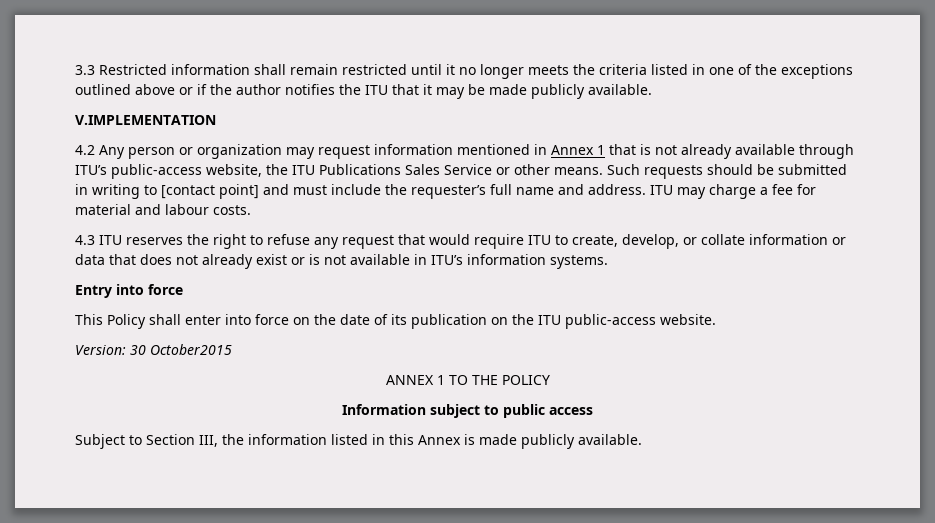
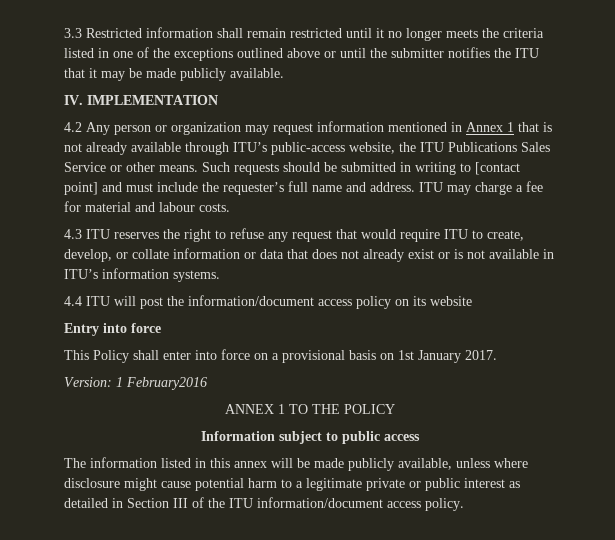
- 3.3 Restricted information shall remain restricted until it no longer meets the criteria listed in one of the exceptions outlined above or if the author notifies the ITU that it may be made publicly available.
+ 3.3 Restricted information shall remain restricted until it no longer meets the criteria listed in one of the exceptions outlined above or until the submitter notifies the ITU that it may be made publicly available.
- V.IMPLEMENTATION
+ IV. IMPLEMENTATION
+ 4.4 ITU will post the information/document access policy on its website
- This Policy shall enter into force on the date of its publication on the ITU public-access website.
+ This Policy shall enter into force on a provisional basis on 1st January 2017.
- Version: 30 October2015
+ Version: 1 February2016
- Subject to Section III, the information listed in this Annex is made publicly available.
+ The information listed in this annex will be made publicly available, unless where disclosure might cause potential harm to a legitimate private or public interest as detailed in Section III of the ITU information/document access policy.

